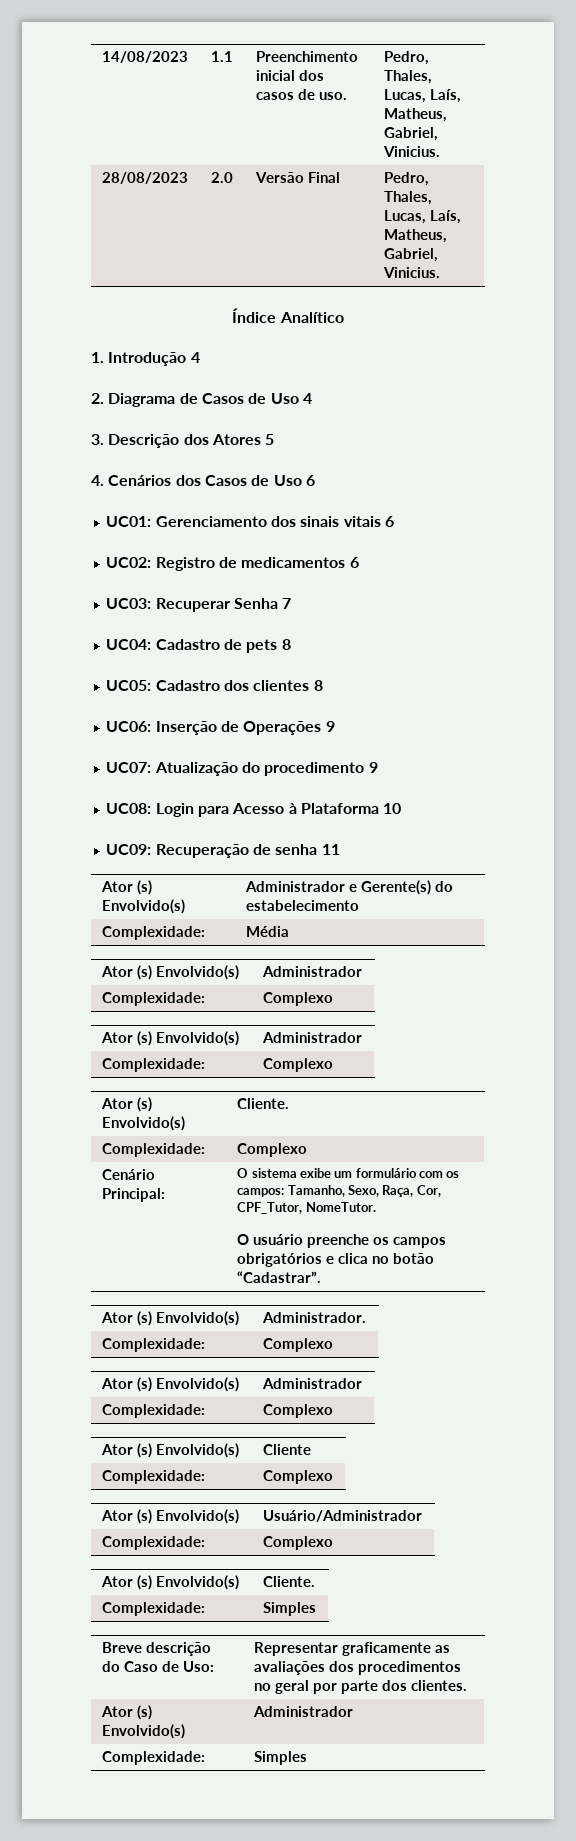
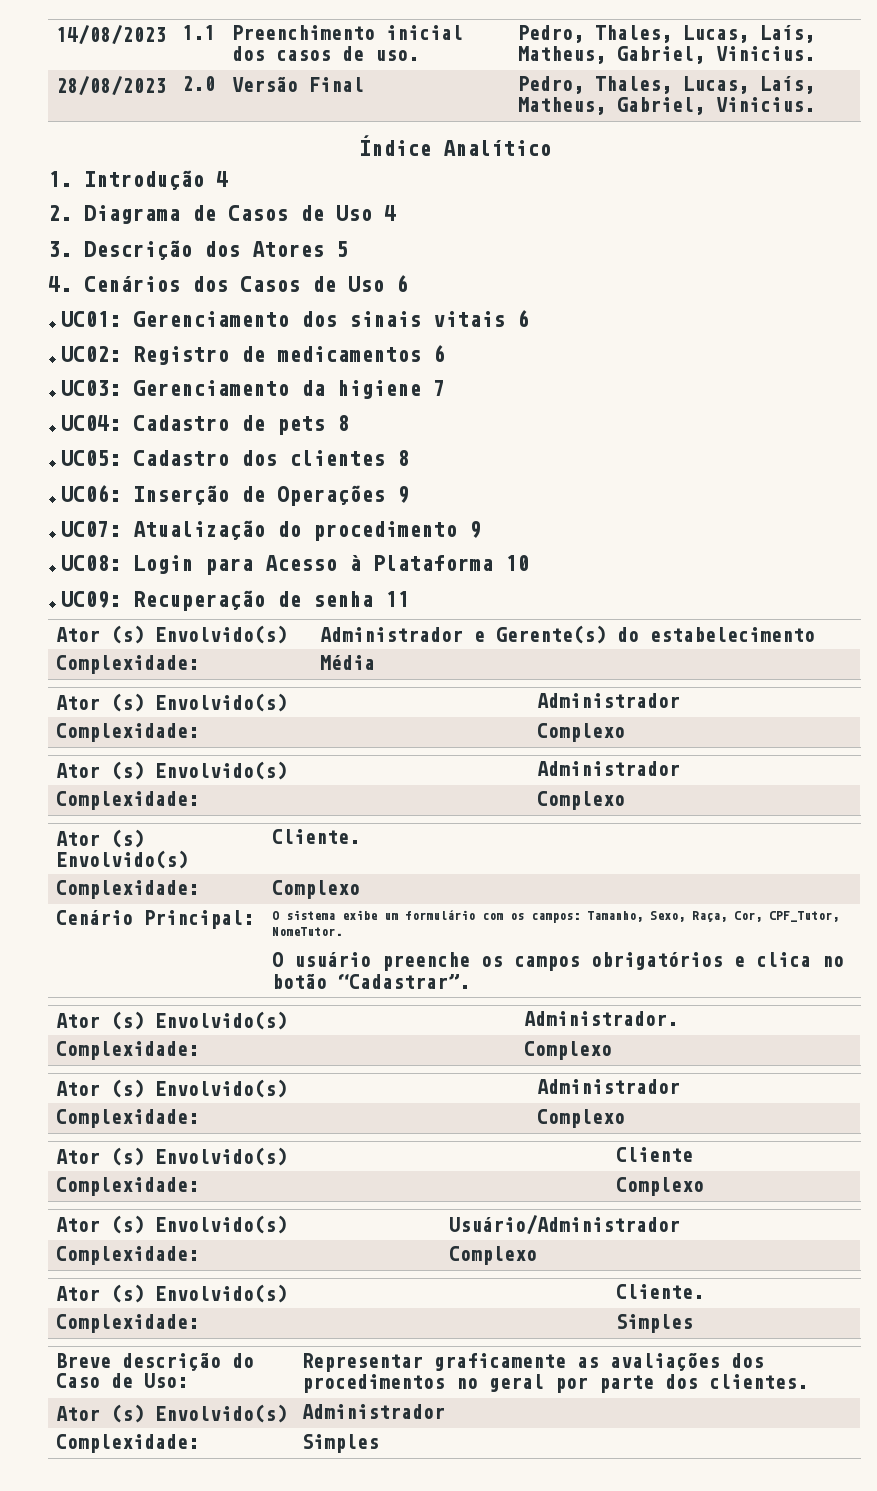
- UC03: Recuperar Senha 7
+ UC03: Gerenciamento da higiene 7

